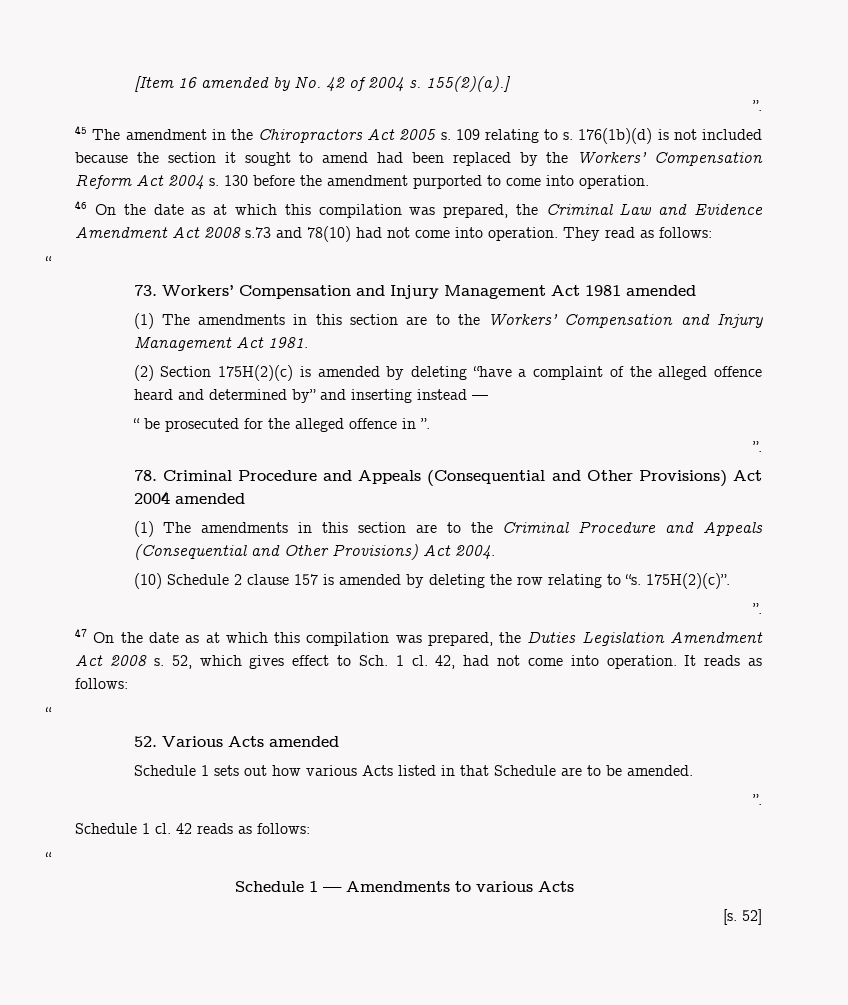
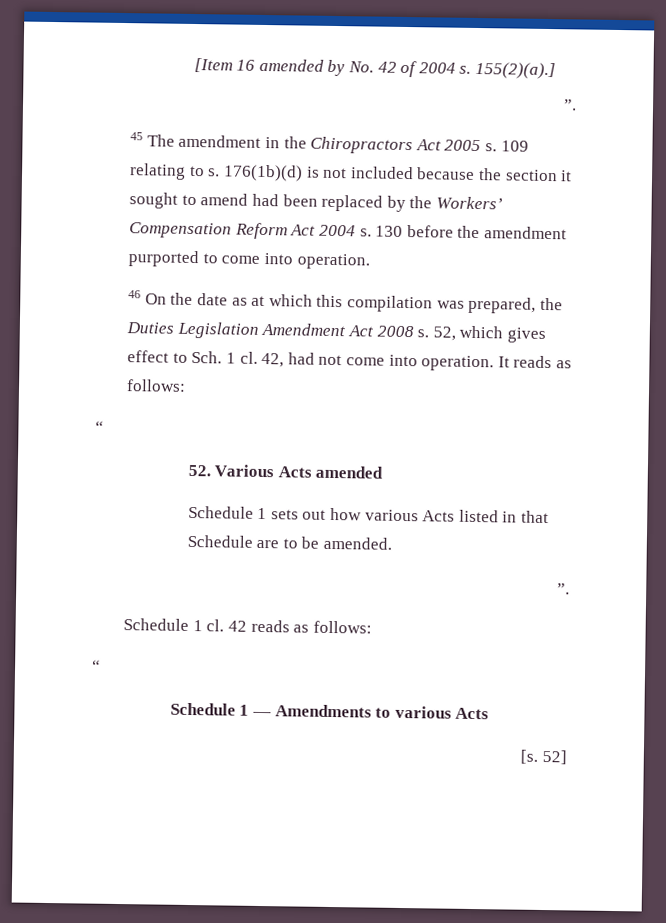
- 46 On the date as at which this compilation was prepared, the Criminal Law and Evidence Amendment Act 2008 s.73 and 78(10) had not come into operation. They read as follows:
- “
- 73. Workers’ Compensation and Injury Management Act 1981 amended
- (1) The amendments in this section are to the Workers’ Compensation and Injury Management Act 1981.
- (2) Section 175H(2)(c) is amended by deleting “have a complaint of the alleged offence heard and determined by” and inserting instead —
- “ be prosecuted for the alleged offence in ”.
- ”.
- 78. Criminal Procedure and Appeals (Consequential and Other Provisions) Act 2004 amended
- (1) The amendments in this section are to the Criminal Procedure and Appeals (Consequential and Other Provisions) Act 2004.
- (10) Schedule 2 clause 157 is amended by deleting the row relating to “s. 175H(2)(c)”.
- ”.
- 47 On the date as at which this compilation was prepared, the Duties Legislation Amendment Act 2008 s.
+ 46 On the date as at which this compilation was prepared, the Duties Legislation Amendment Act 2008 s.

